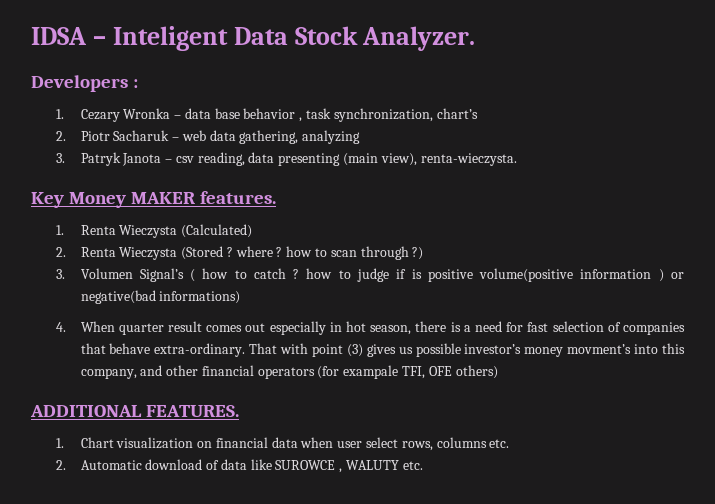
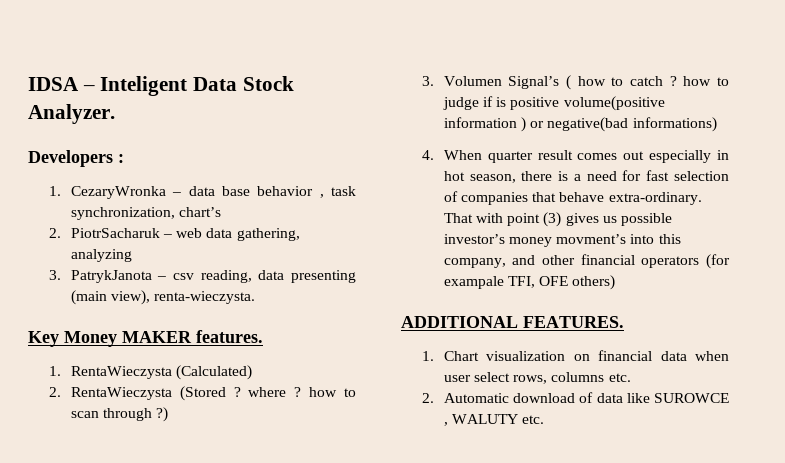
- 1. Cezary Wronka – data base behavior , task synchronization, chart’s
+ 1. CezaryWronka – data base behavior , task synchronization, chart’s
- 2. Piotr Sacharuk – web data gathering, analyzing
+ 2. PiotrSacharuk – web data gathering, analyzing
- 3. Patryk Janota – csv reading, data presenting (main view), renta-wieczysta.
+ 3. PatrykJanota – csv reading, data presenting (main view), renta-wieczysta.
- 1. Renta Wieczysta (Calculated)
+ 1. RentaWieczysta (Calculated)
- 2. Renta Wieczysta (Stored ? where ? how to scan through ?)
+ 2. RentaWieczysta (Stored ? where ? how to scan through ?)

